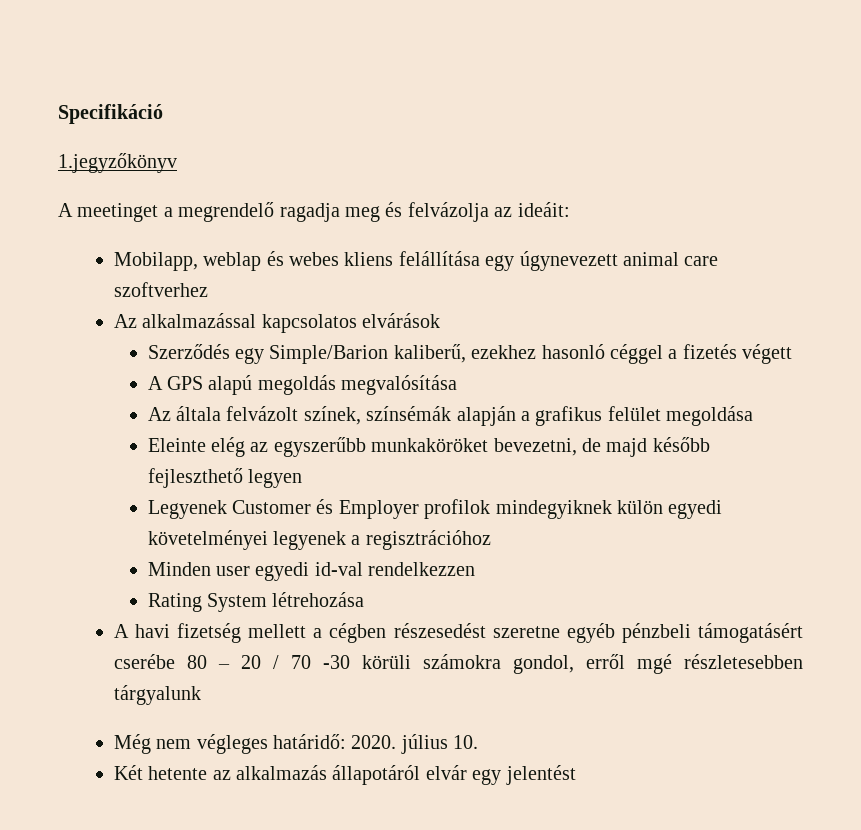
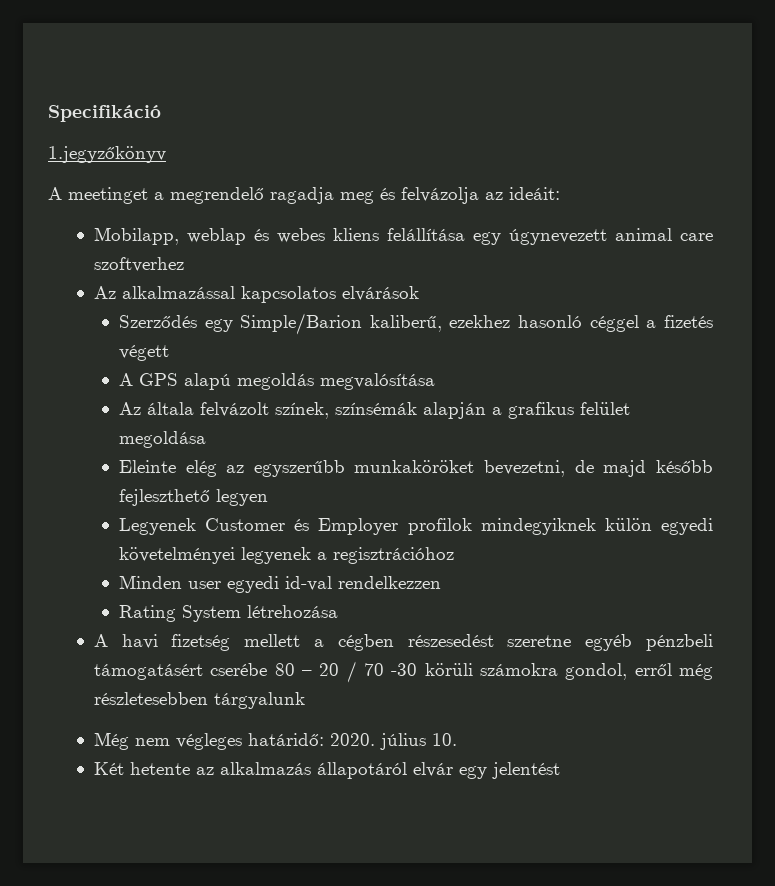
- A havi fizetség mellett a cégben részesedést szeretne egyéb pénzbeli támogatásért cserébe 80 – 20 / 70 -30 körüli számokra gondol, erről mgé részletesebben tárgyalunk
+ A havi fizetség mellett a cégben részesedést szeretne egyéb pénzbeli támogatásért cserébe 80 – 20 / 70 -30 körüli számokra gondol, erről még részletesebben tárgyalunk

